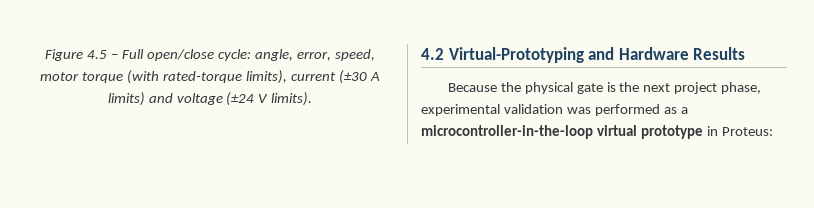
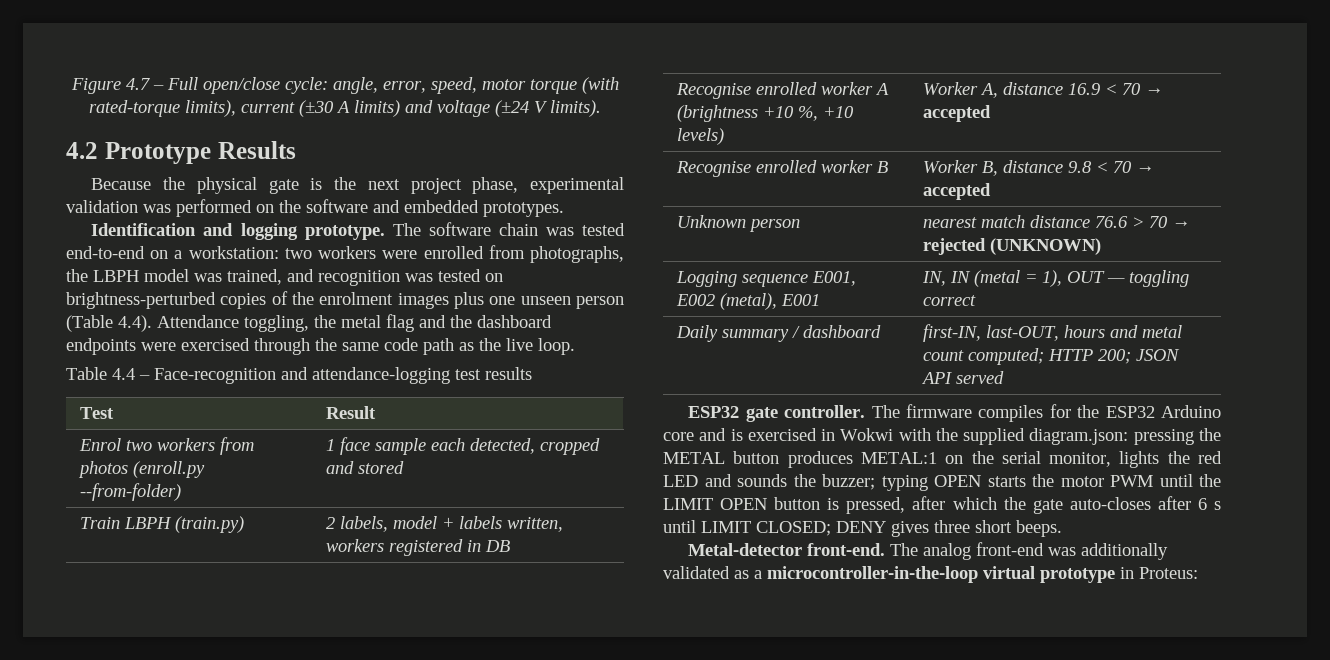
- Figure 4.5 – Full open/close cycle: angle, error, speed, motor torque (with rated-torque limits), current (±30 A limits) and voltage (±24 V limits).
+ Figure 4.7 – Full open/close cycle: angle, error, speed, motor torque (with rated-torque limits), current (±30 A limits) and voltage (±24 V limits).
- 4.2 Virtual-Prototyping and Hardware Results
+ 4.2 Prototype Results
- Because the physical gate is the next project phase, experimental validation was performed as a microcontroller-in-the-loop virtual prototype in Proteus:
+ Because the physical gate is the next project phase, experimental validation was performed on the software and embedded prototypes.
+ Identification and logging prototype. The software chain was tested end-to-end on a workstation: two workers were enrolled from photographs, the LBPH model was trained, and recognition was tested on brightness-perturbed copies of the enrolment images plus one unseen person (Table 4.4). Attendance toggling, the metal flag and the dashboard endpoints were exercised through the same code path as the live loop.
+ Table 4.4 – Face-recognition and attendance-logging test results
+ Test | Result
+ Enrol two workers from photos (enroll.py --from-folder) | 1 face sample each detected, cropped and stored
+ Train LBPH (train.py) | 2 labels, model + labels written, workers registered in DB
+ Recognise enrolled worker A (brightness +10 %, +10 levels) | Worker A, distance 16.9 < 70 → accepted
+ Recognise enrolled worker B | Worker B, distance 9.8 < 70 → accepted
+ Unknown person | nearest match distance 76.6 > 70 → rejected (UNKNOWN)
+ Logging sequence E001, E002 (metal), E001 | IN, IN (metal = 1), OUT — toggling correct
+ Daily summary / dashboard | first-IN, last-OUT, hours and metal count computed; HTTP 200; JSON API served
+ ESP32 gate controller. The firmware compiles for the ESP32 Arduino core and is exercised in Wokwi with the supplied diagram.json: pressing the METAL button produces METAL:1 on the serial monitor, lights the red LED and sounds the buzzer; typing OPEN starts the motor PWM until the LIMIT OPEN button is pressed, after which the gate auto-closes after 6 s until LIMIT CLOSED; DENY gives three short beeps.
+ Metal-detector front-end. The analog front-end was additionally validated as a microcontroller-in-the-loop virtual prototype in Proteus:

